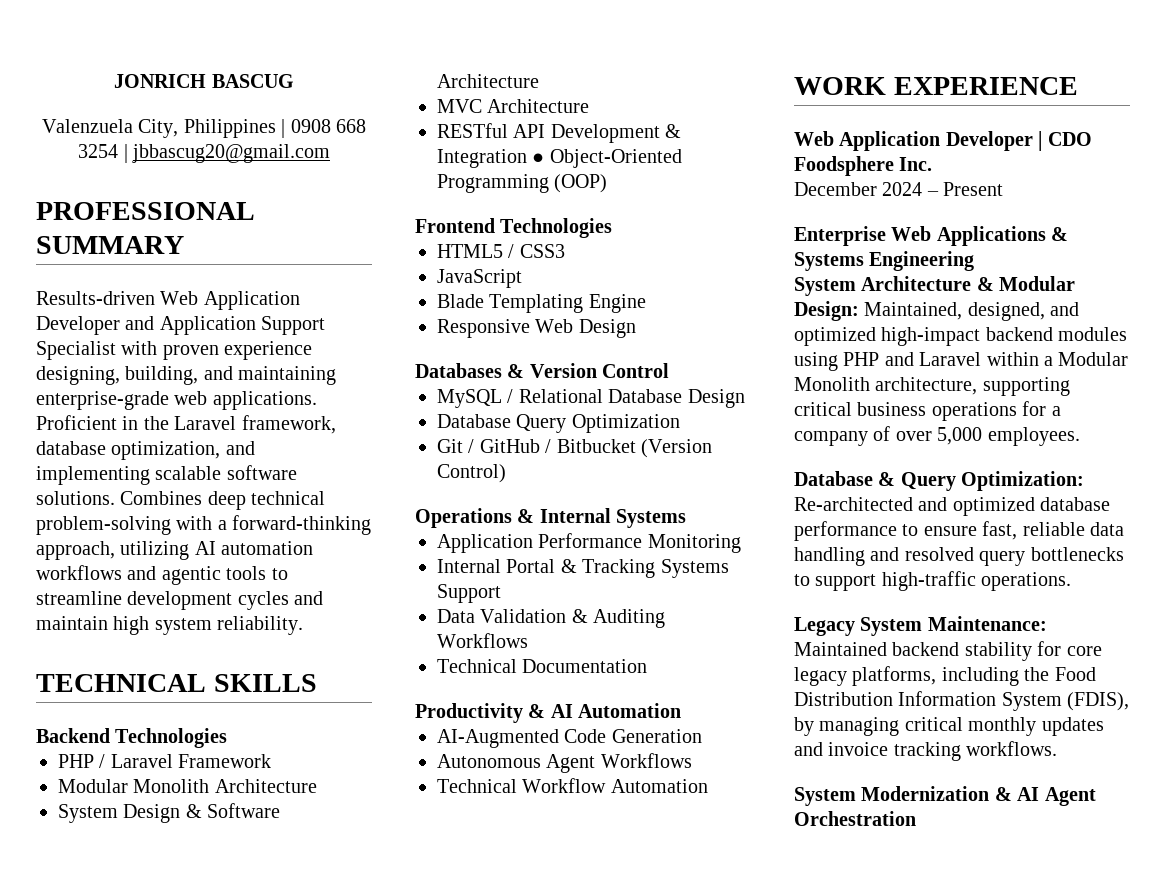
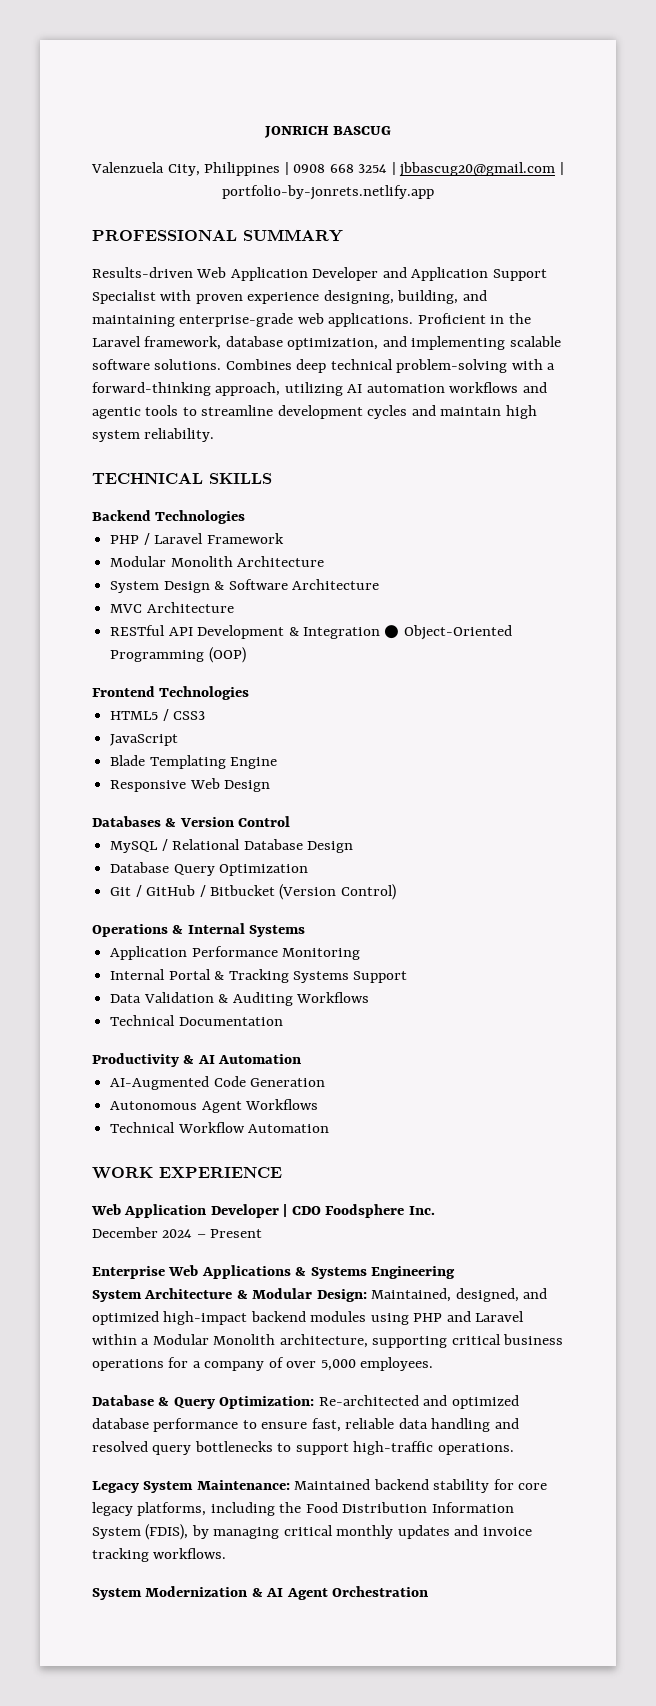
- Valenzuela City, Philippines | 0908 668 3254 | jbbascug20@gmail.com
+ Valenzuela City, Philippines | 0908 668 3254 | jbbascug20@gmail.com | portfolio-by-jonrets.netlify.app

